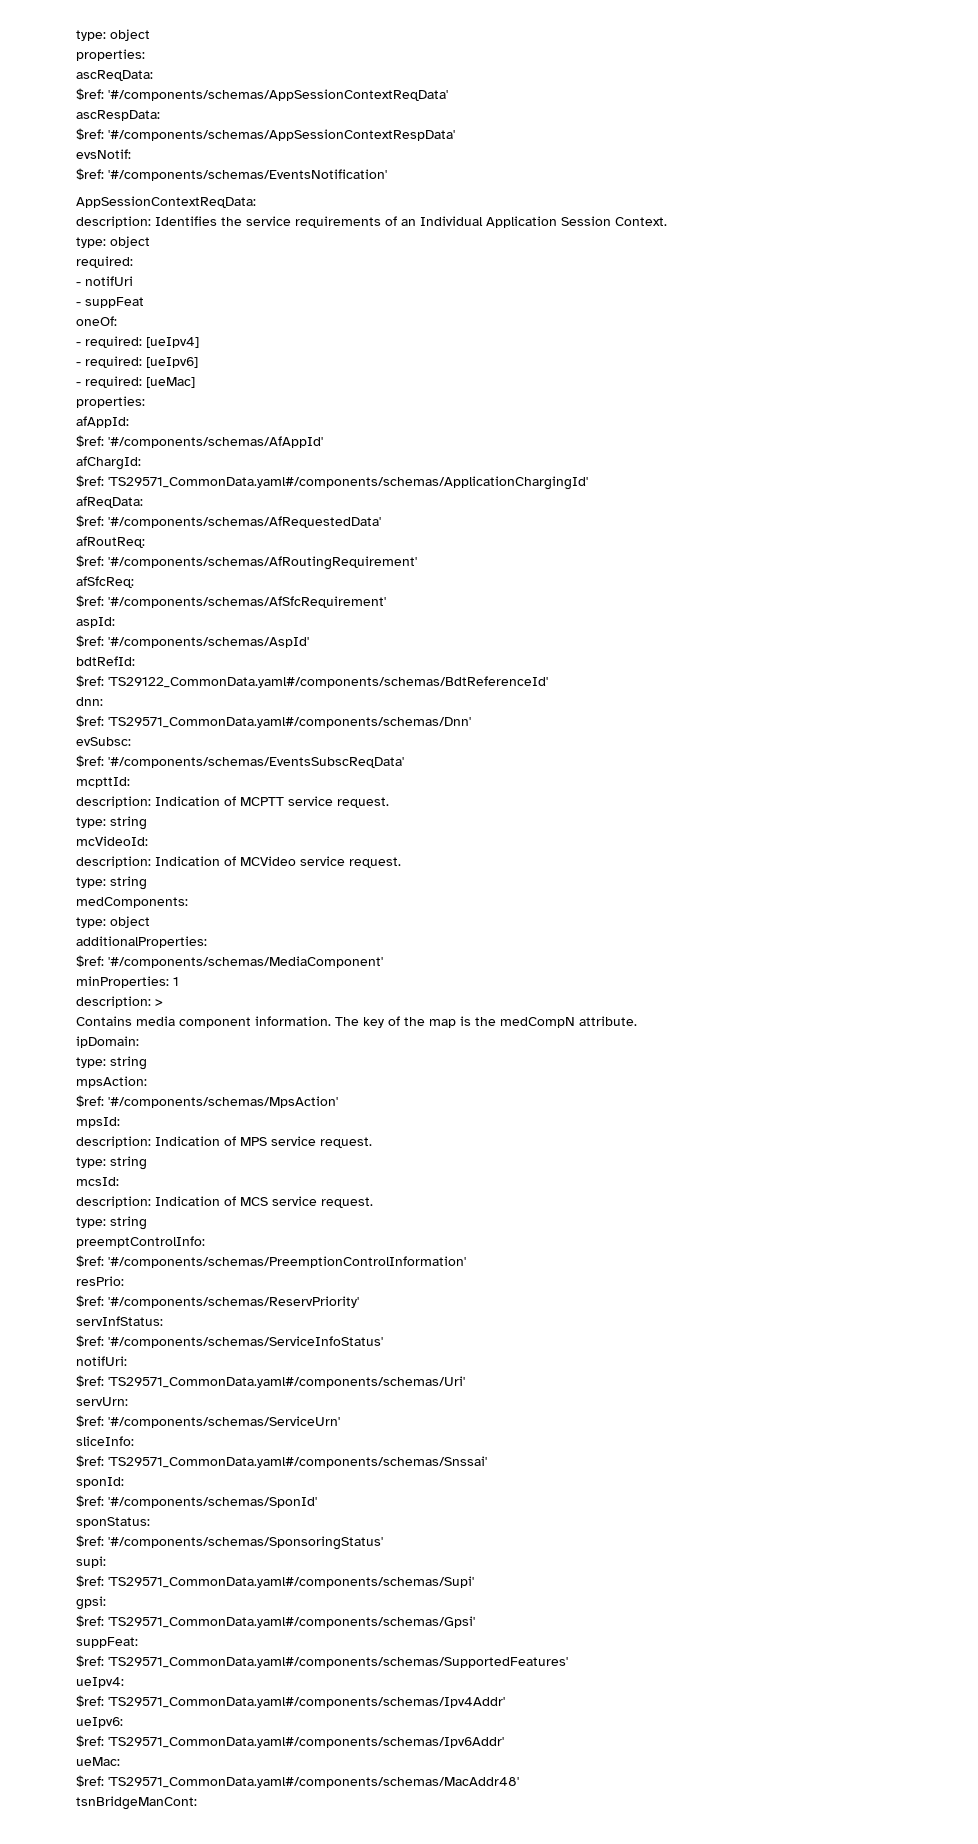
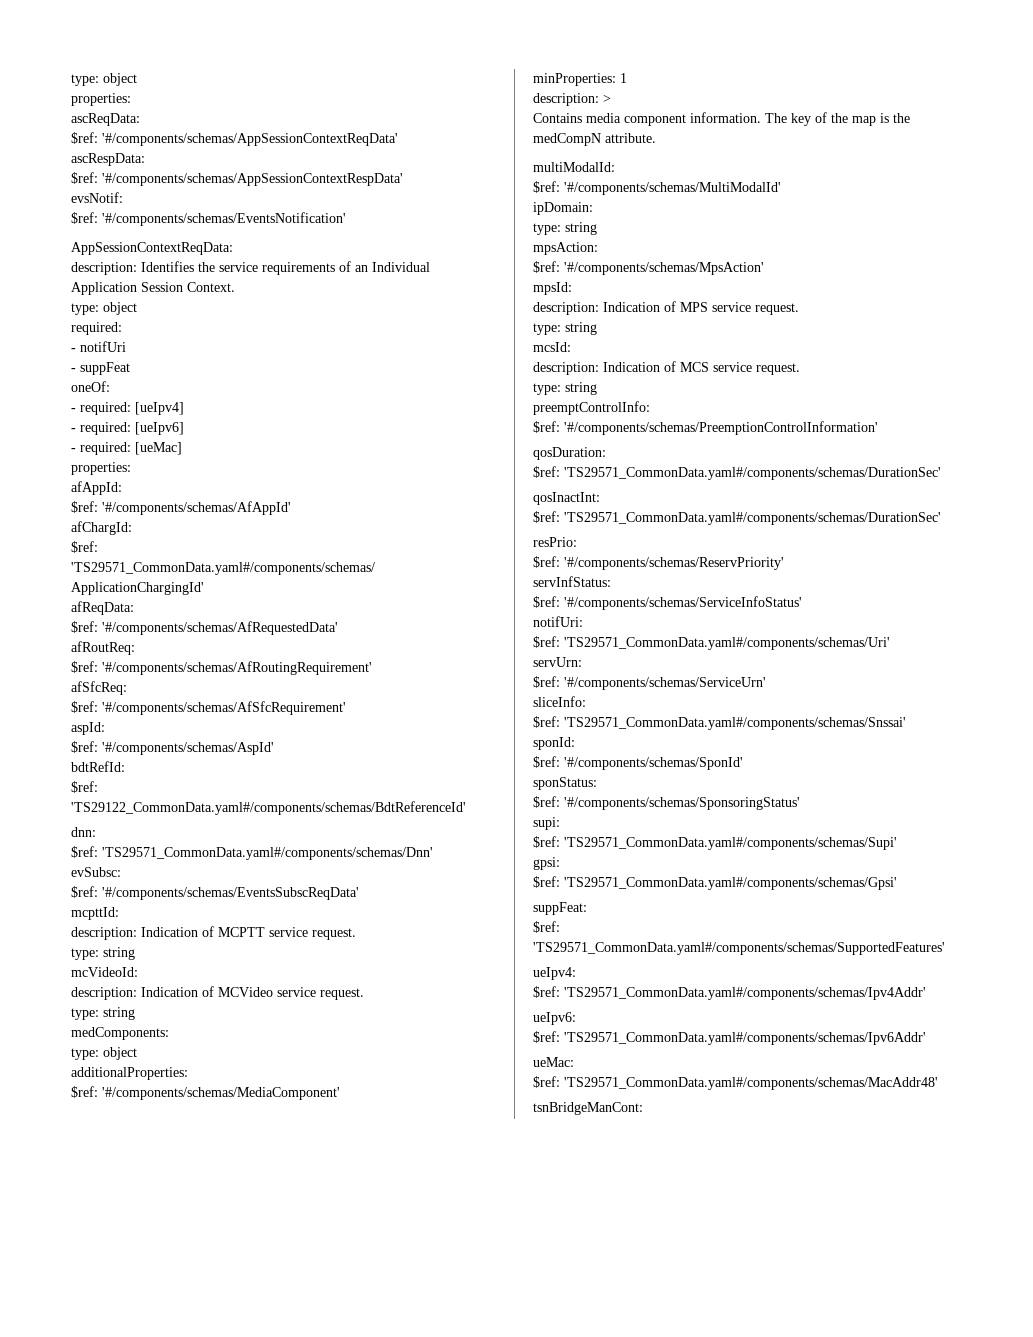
+ multiModalId:
+ $ref: '#/components/schemas/MultiModalId'
+ qosDuration:
+ $ref: 'TS29571_CommonData.yaml#/components/schemas/DurationSec'
+ qosInactInt:
+ $ref: 'TS29571_CommonData.yaml#/components/schemas/DurationSec'

